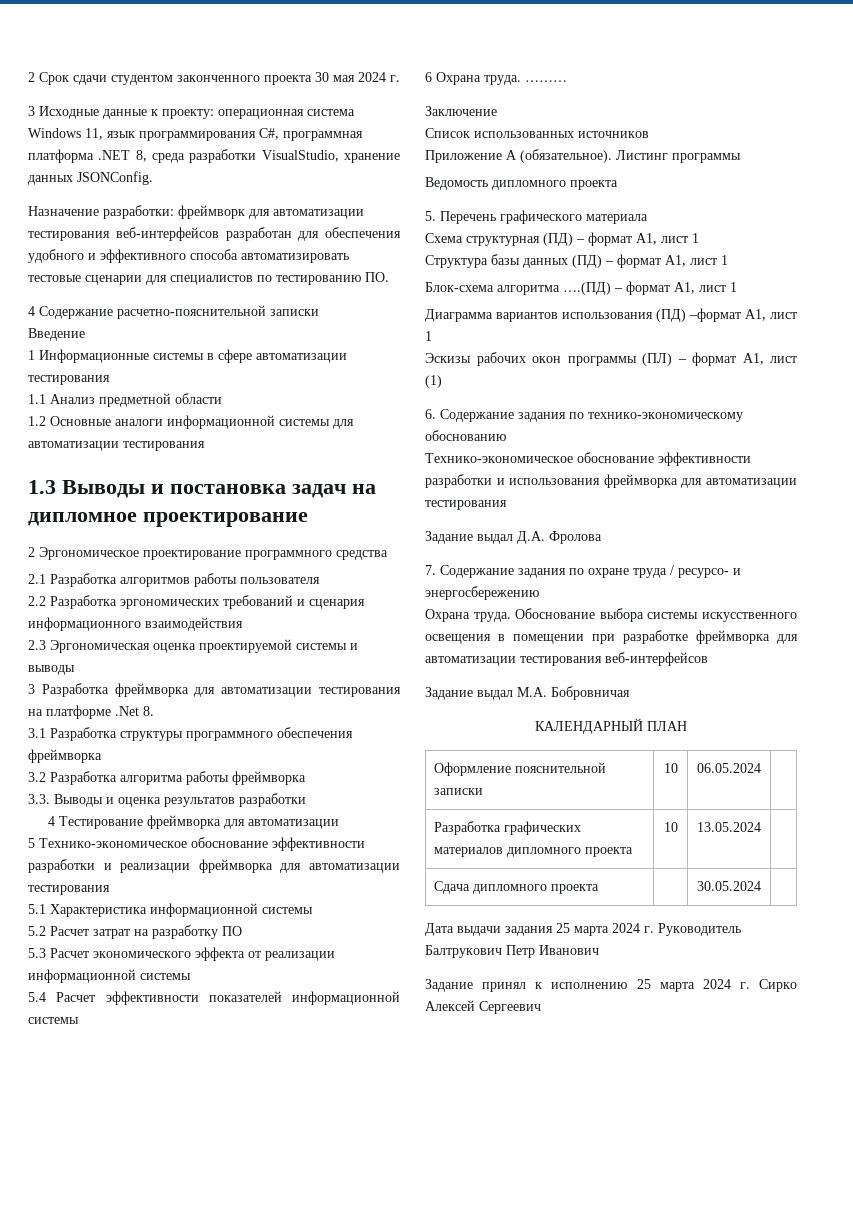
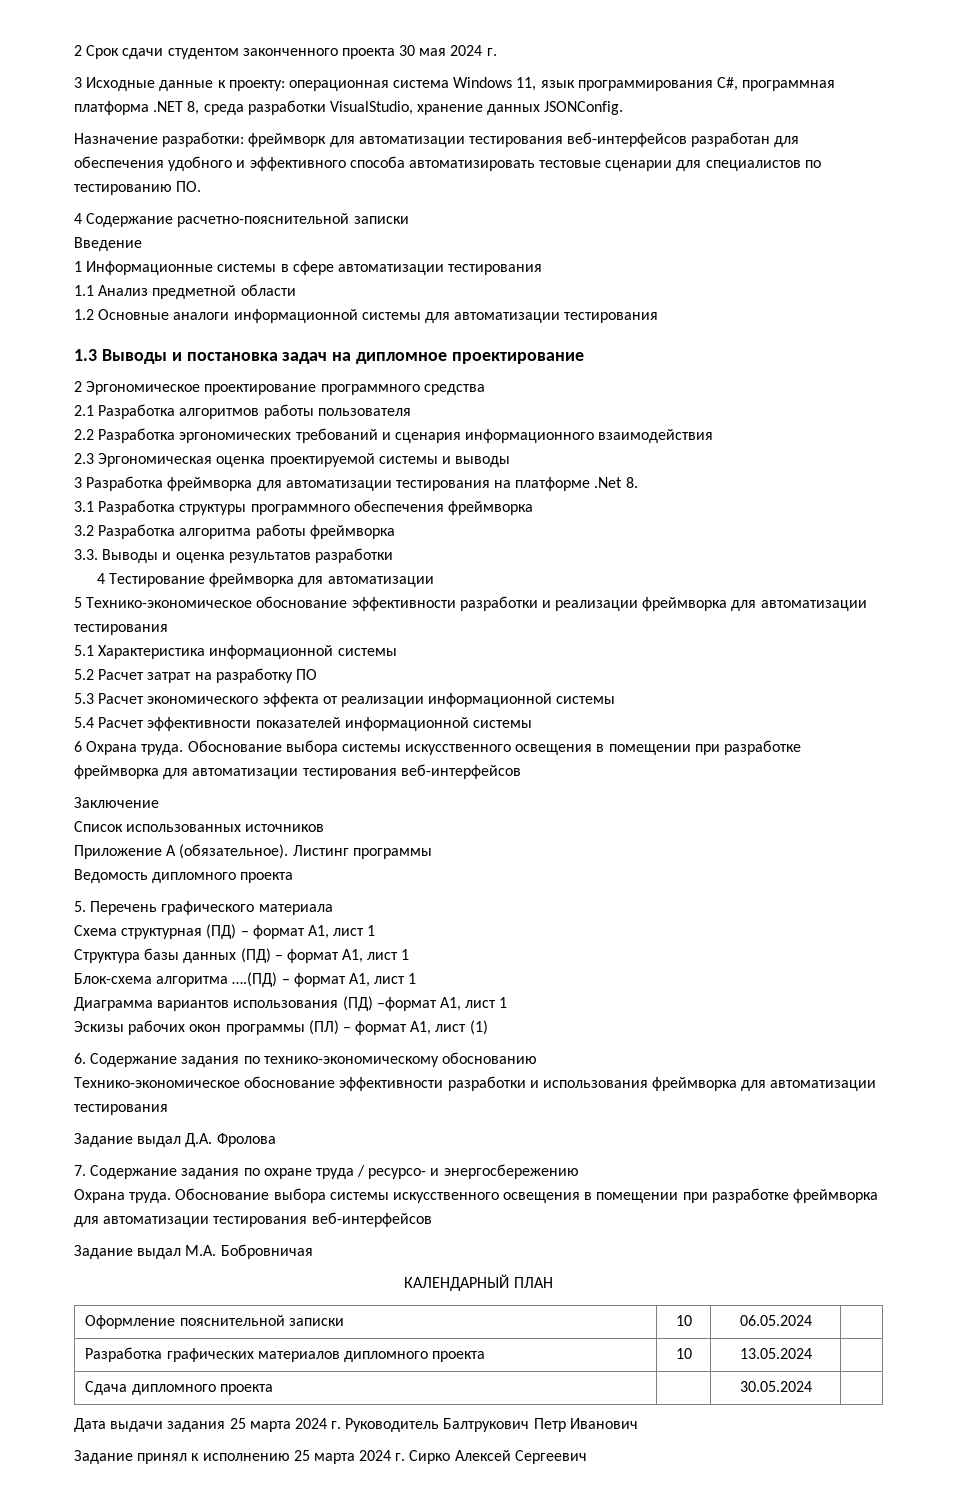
- 6 Охрана труда. ………
+ 6 Охрана труда. Обоснование выбора системы искусственного освещения в помещении при разработке фреймворка для автоматизации тестирования веб-интерфейсов

